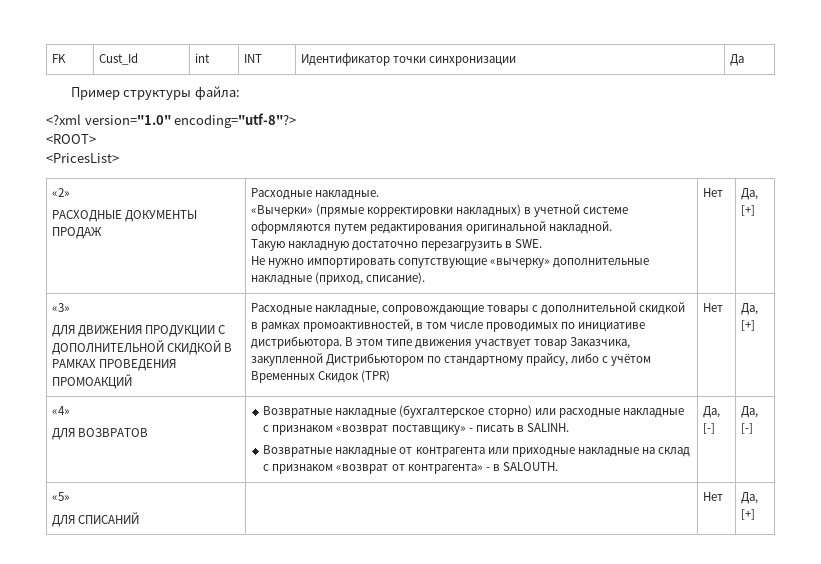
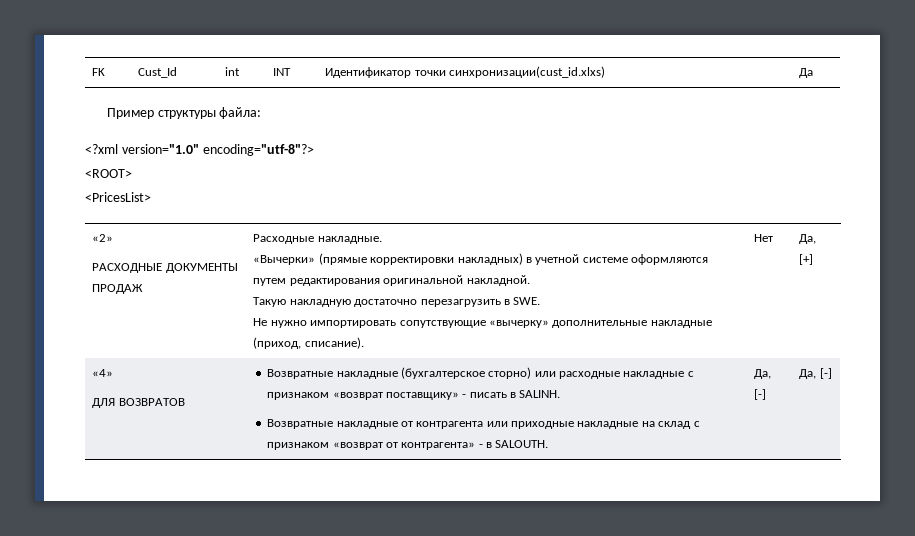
- FK | Cust_Id | int | INT | Идентификатор точки синхронизации | Да
+ FK | Cust_Id | int | INT | Идентификатор точки синхронизации(cust_id.xlxs) | Да
- «3»
- ДЛЯ ДВИЖЕНИЯ ПРОДУКЦИИ С ДОПОЛНИТЕЛЬНОЙ СКИДКОЙ В РАМКАХ ПРОВЕДЕНИЯ ПРОМОАКЦИЙ | Расходные накладные, сопровождающие товары с дополнительной скидкой в рамках промоактивностей, в том числе проводимых по инициативе дистрибьютора. В этом типе движения участвует товар Заказчика, закупленной Дистрибьютором по стандартному прайсу, либо с учётом Временных Скидок (TPR) | Нет | Да, [+]
- «5»
- ДЛЯ СПИСАНИЙ | | Нет | Да, [+]

